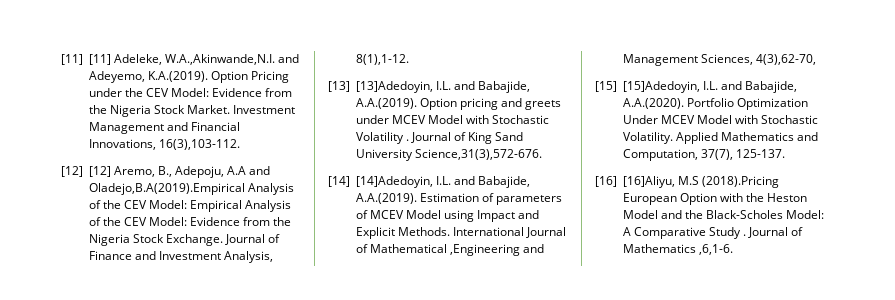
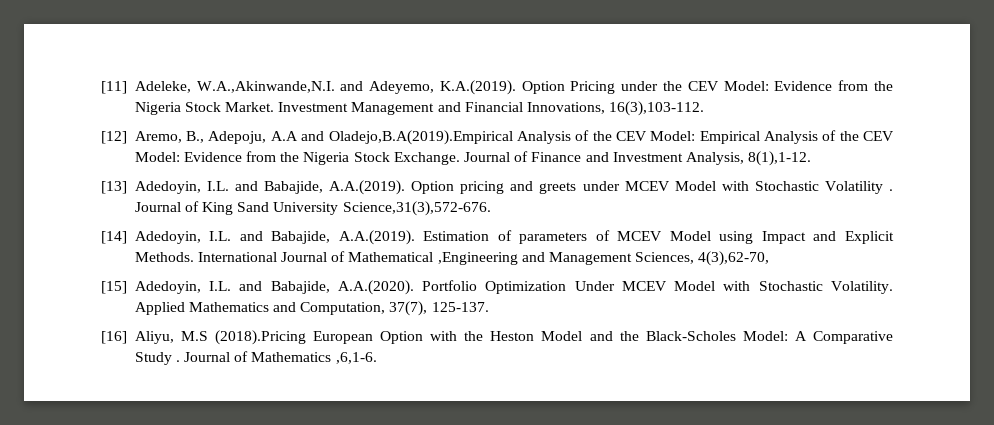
- [11] [11] Adeleke, W.A.,Akinwande,N.I. and Adeyemo, K.A.(2019). Option Pricing under the CEV Model: Evidence from the Nigeria Stock Market.
+ [11] Adeleke, W.A.,Akinwande,N.I. and Adeyemo, K.A.(2019). Option Pricing under the CEV Model: Evidence from the Nigeria Stock Market.
- [12] [12] Aremo, B., Adepoju, A.A and Oladejo,B.A(2019).Empirical Analysis of the CEV Model: Empirical Analysis of the CEV Model: Evidence from the Nigeria Stock Exchange.
+ [12] Aremo, B., Adepoju, A.A and Oladejo,B.A(2019).Empirical Analysis of the CEV Model: Empirical Analysis of the CEV Model: Evidence from the Nigeria Stock Exchange.
- [13] [13]Adedoyin, I.L. and Babajide, A.A.(2019). Option pricing and greets under MCEV Model with Stochastic Volatility .
+ [13] Adedoyin, I.L. and Babajide, A.A.(2019). Option pricing and greets under MCEV Model with Stochastic Volatility .
- [14] [14]Adedoyin, I.L. and Babajide, A.A.(2019). Estimation of parameters of MCEV Model using Impact and Explicit Methods.
+ [14] Adedoyin, I.L. and Babajide, A.A.(2019). Estimation of parameters of MCEV Model using Impact and Explicit Methods.
- [15] [15]Adedoyin, I.L. and Babajide, A.A.(2020). Portfolio Optimization Under MCEV Model with Stochastic Volatility.
+ [15] Adedoyin, I.L. and Babajide, A.A.(2020). Portfolio Optimization Under MCEV Model with Stochastic Volatility.
- [16] [16]Aliyu, M.S (2018).Pricing European Option with the Heston Model and the Black-Scholes Model: A Comparative Study .
+ [16] Aliyu, M.S (2018).Pricing European Option with the Heston Model and the Black-Scholes Model: A Comparative Study .

